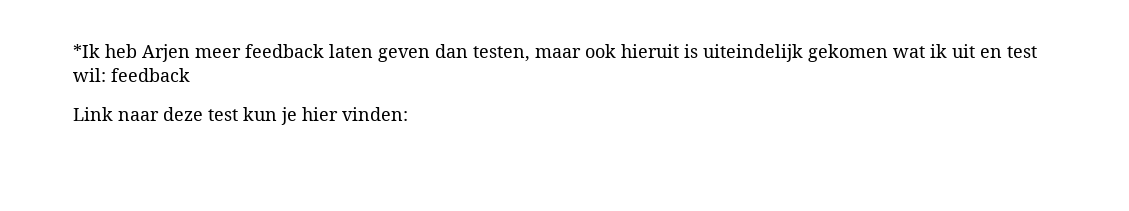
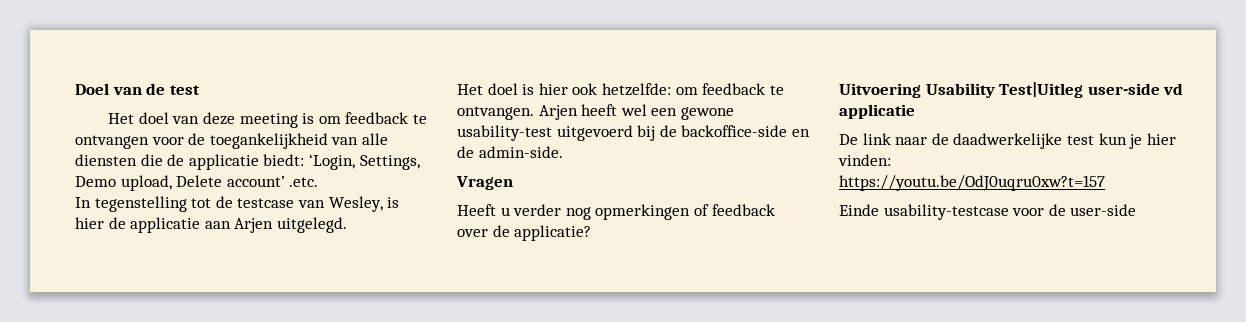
- *Ik heb Arjen meer feedback laten geven dan testen, maar ook hieruit is uiteindelijk gekomen wat ik uit en test wil: feedback
- Link naar deze test kun je hier vinden:
+ Doel van de test
+ Het doel van deze meeting is om feedback te ontvangen voor de toegankelijkheid van alle diensten die de applicatie biedt: ‘Login, Settings, Demo upload, Delete account’ .etc.
+ In tegenstelling tot de testcase van Wesley, is hier de applicatie aan Arjen uitgelegd.
+ Het doel is hier ook hetzelfde: om feedback te ontvangen. Arjen heeft wel een gewone usability-test uitgevoerd bij de backoffice-side en de admin-side.
+ Vragen
+ Heeft u verder nog opmerkingen of feedback over de applicatie?
+ Uitvoering Usability Test|Uitleg user-side vd applicatie
+ De link naar de daadwerkelijke test kun je hier vinden:
+ https://youtu.be/OdJ0uqru0xw?t=157
+ Einde usability-testcase voor de user-side

